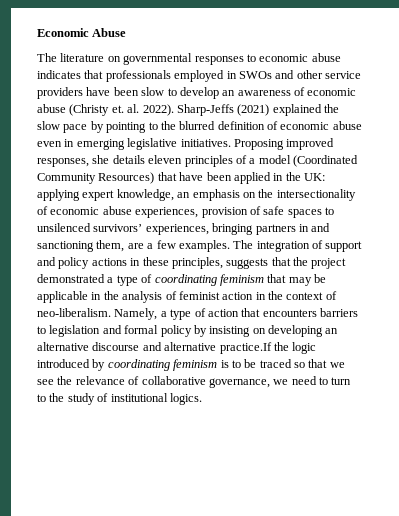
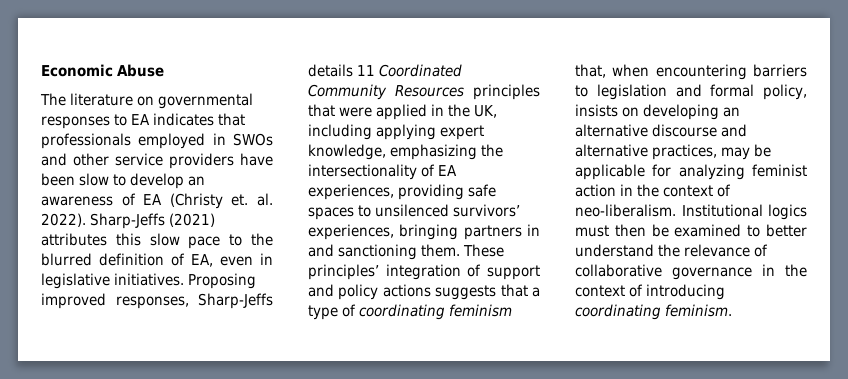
- The literature on governmental responses to economic abuse indicates that professionals employed in SWOs and other service providers have been slow to develop an awareness of economic abuse (Christy et. al. 2022).
+ The literature on governmental responses to EA indicates that professionals employed in SWOs and other service providers have been slow to develop an awareness of EA (Christy et. al. 2022).
- Sharp-Jeffs (2021) explained the slow pace by pointing to the blurred definition of economic abuse even in emerging legislative initiatives.
+ Sharp-Jeffs (2021) attributes this slow pace to the blurred definition of EA, even in legislative initiatives.
- Proposing improved responses, she details eleven principles of a model (Coordinated Community Resources) that have been applied in the UK: applying expert knowledge, an emphasis on the intersectionality of economic abuse experiences, provision of safe spaces to unsilenced survivors’ experiences, bringing partners in and sanctioning them, are a few examples. The integration of support and policy actions in these principles, suggests that the project demonstrated a type of coordinating feminism that may be applicable in the analysis of feminist action in the context of neo-liberalism.
+ Proposing improved responses, Sharp-Jeffs details 11 Coordinated Community Resources principles that were applied in the UK, including applying expert knowledge, emphasizing the intersectionality of EA experiences, providing safe spaces to unsilenced survivors’ experiences, bringing partners in and sanctioning them. These principles’ integration of support and policy actions suggests that a type of coordinating feminism that, when encountering barriers to legislation and formal policy, insists on developing an alternative discourse and alternative practices, may be applicable for analyzing feminist action in the context of neo-liberalism.
- Namely, a type of action that encounters barriers to legislation and formal policy by insisting on developing an alternative discourse and alternative practice.If the logic introduced by coordinating feminism is to be traced so that we see the relevance of collaborative governance, we need to turn to the study of institutional logics.
+ Institutional logics must then be examined to better understand the relevance of collaborative governance in the context of introducing coordinating feminism.

